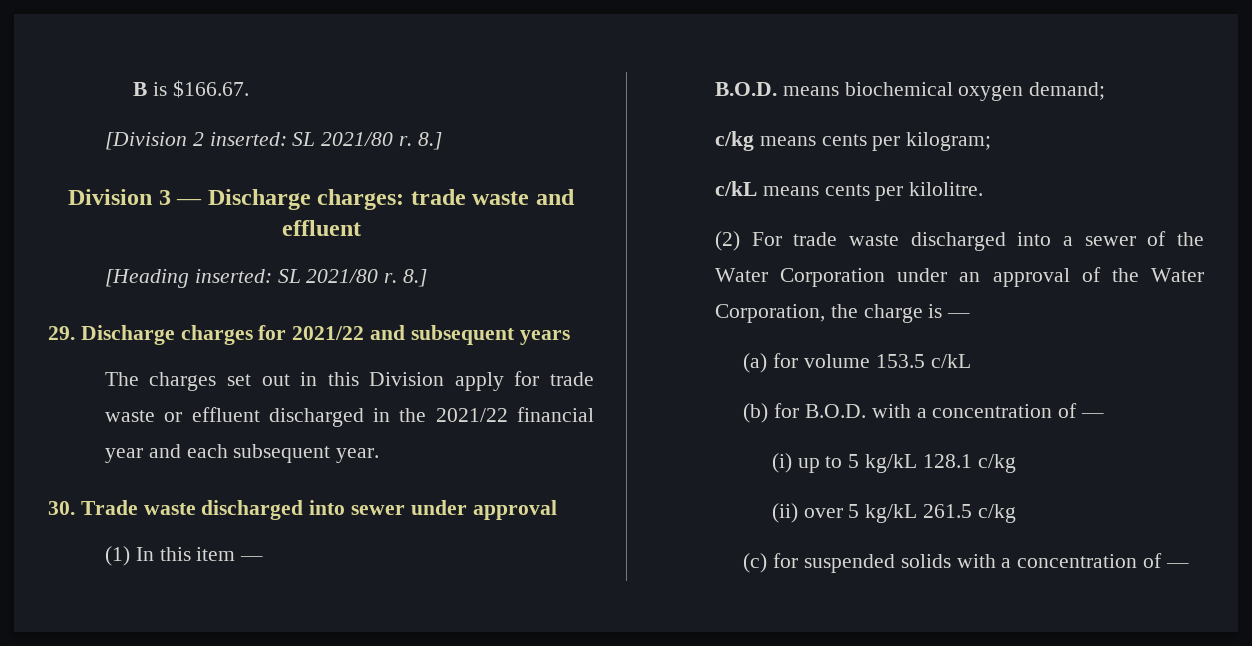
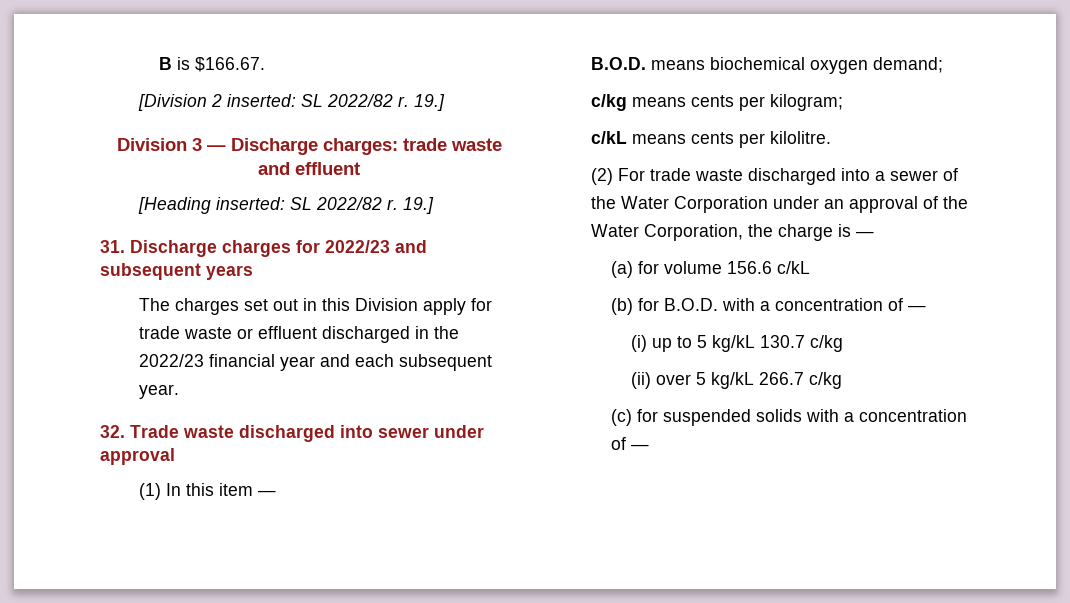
- [Division 2 inserted: SL 2021/80 r. 8.]
+ [Division 2 inserted: SL 2022/82 r. 19.]
- [Heading inserted: SL 2021/80 r. 8.]
- 29. Discharge charges for 2021/22 and subsequent years
+ [Heading inserted: SL 2022/82 r. 19.]
+ 31. Discharge charges for 2022/23 and subsequent years
- The charges set out in this Division apply for trade waste or effluent discharged in the 2021/22 financial year and each subsequent year.
+ The charges set out in this Division apply for trade waste or effluent discharged in the 2022/23 financial year and each subsequent year.
- 30. Trade waste discharged into sewer under approval
+ 32. Trade waste discharged into sewer under approval
- (a) for volume 153.5 c/kL
+ (a) for volume 156.6 c/kL
- (i) up to 5 kg/kL 128.1 c/kg
+ (i) up to 5 kg/kL 130.7 c/kg
- (ii) over 5 kg/kL 261.5 c/kg
+ (ii) over 5 kg/kL 266.7 c/kg

